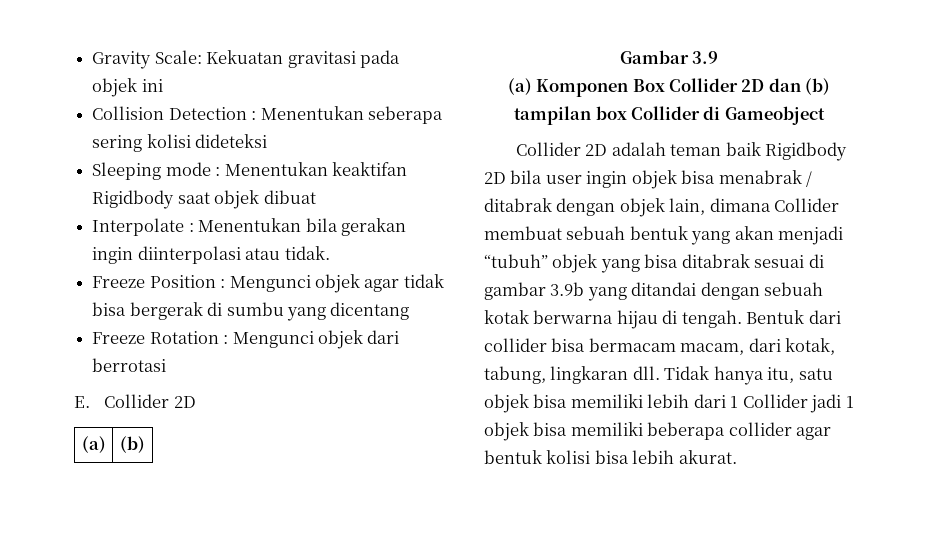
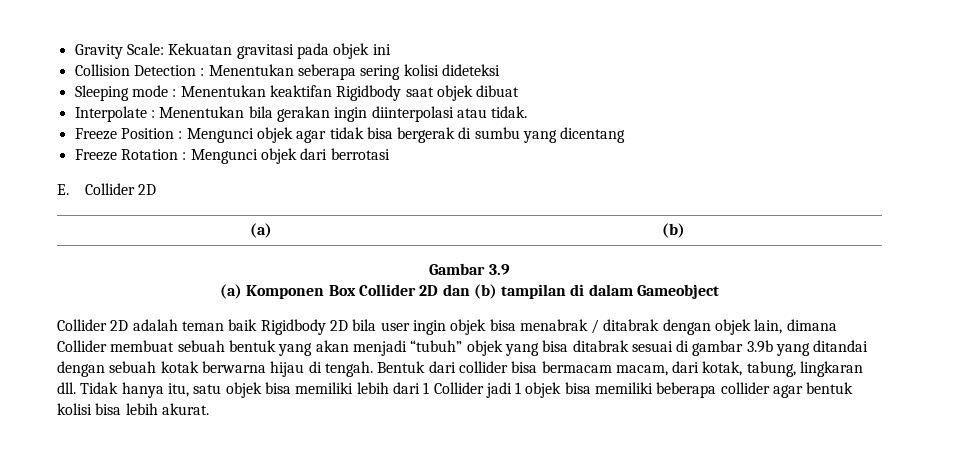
- (a) Komponen Box Collider 2D dan (b) tampilan box Collider di Gameobject
+ (a) Komponen Box Collider 2D dan (b) tampilan di dalam Gameobject

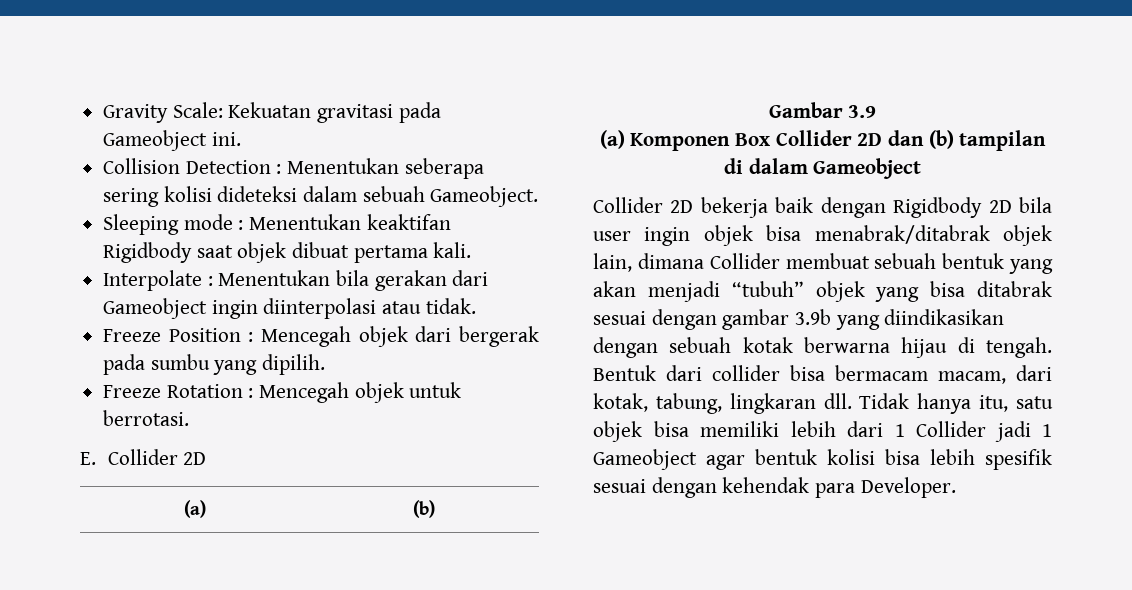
- Gravity Scale: Kekuatan gravitasi pada objek ini
+ Gravity Scale: Kekuatan gravitasi pada Gameobject ini.
- Collision Detection : Menentukan seberapa sering kolisi dideteksi
+ Collision Detection : Menentukan seberapa sering kolisi dideteksi dalam sebuah Gameobject.
- Sleeping mode : Menentukan keaktifan Rigidbody saat objek dibuat
+ Sleeping mode : Menentukan keaktifan Rigidbody saat objek dibuat pertama kali.
- Interpolate : Menentukan bila gerakan ingin diinterpolasi atau tidak.
+ Interpolate : Menentukan bila gerakan dari Gameobject ingin diinterpolasi atau tidak.
- Freeze Position : Mengunci objek agar tidak bisa bergerak di sumbu yang dicentang
+ Freeze Position : Mencegah objek dari bergerak pada sumbu yang dipilih.
- Freeze Rotation : Mengunci objek dari berrotasi
+ Freeze Rotation : Mencegah objek untuk berrotasi.
- Collider 2D adalah teman baik Rigidbody 2D bila user ingin objek bisa menabrak / ditabrak dengan objek lain, dimana Collider membuat sebuah bentuk yang akan menjadi “tubuh” objek yang bisa ditabrak sesuai di gambar 3.9b yang ditandai dengan sebuah kotak berwarna hijau di tengah.
+ Collider 2D bekerja baik dengan Rigidbody 2D bila user ingin objek bisa menabrak/ditabrak objek lain, dimana Collider membuat sebuah bentuk yang akan menjadi “tubuh” objek yang bisa ditabrak sesuai dengan gambar 3.9b yang diindikasikan dengan sebuah kotak berwarna hijau di tengah.
- Tidak hanya itu, satu objek bisa memiliki lebih dari 1 Collider jadi 1 objek bisa memiliki beberapa collider agar bentuk kolisi bisa lebih akurat.
+ Tidak hanya itu, satu objek bisa memiliki lebih dari 1 Collider jadi 1 Gameobject agar bentuk kolisi bisa lebih spesifik sesuai dengan kehendak para Developer.

